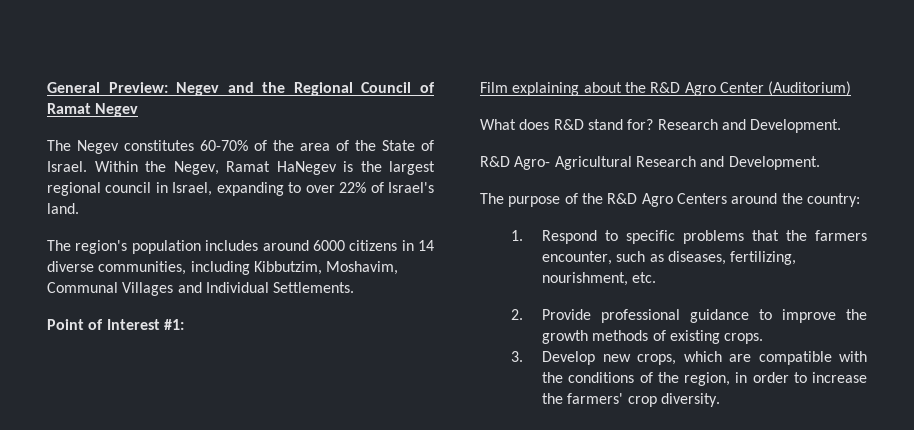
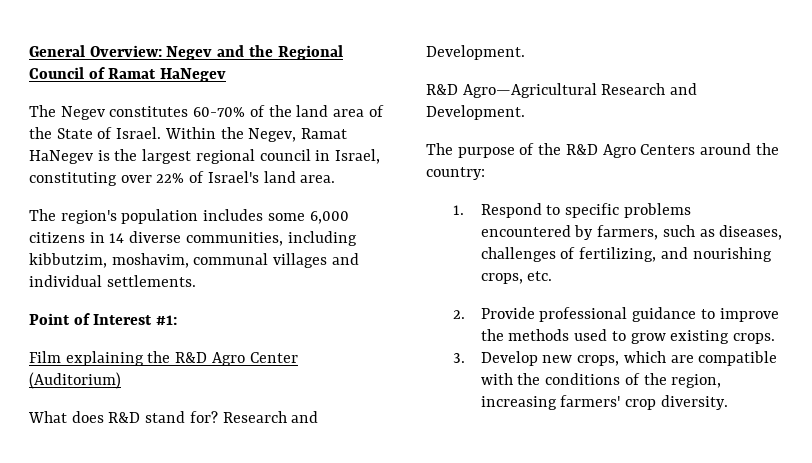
- General Preview: Negev and the Regional Council of Ramat Negev
+ General Overview: Negev and the Regional Council of Ramat HaNegev
- The Negev constitutes 60-70% of the area of the State of Israel.
+ The Negev constitutes 60-70% of the land area of the State of Israel.
- Within the Negev, Ramat HaNegev is the largest regional council in Israel, expanding to over 22% of Israel's land.
+ Within the Negev, Ramat HaNegev is the largest regional council in Israel, constituting over 22% of Israel's land area.
- The region's population includes around 6000 citizens in 14 diverse communities, including Kibbutzim, Moshavim, Communal Villages and Individual Settlements.
+ The region's population includes some 6,000 citizens in 14 diverse communities, including kibbutzim, moshavim, communal villages and individual settlements.
- Film explaining about the R&D Agro Center (Auditorium)
+ Film explaining the R&D Agro Center (Auditorium)
- R&D Agro- Agricultural Research and Development.
+ R&D Agro—Agricultural Research and Development.
- 1. Respond to specific problems that the farmers encounter, such as diseases, fertilizing, nourishment, etc.
+ 1. Respond to specific problems encountered by farmers, such as diseases, challenges of fertilizing, and nourishing crops, etc.
- 2. Provide professional guidance to improve the growth methods of existing crops.
+ 2. Provide professional guidance to improve the methods used to grow existing crops.
- 3. Develop new crops, which are compatible with the conditions of the region, in order to increase the farmers' crop diversity.
+ 3. Develop new crops, which are compatible with the conditions of the region, increasing farmers' crop diversity.

